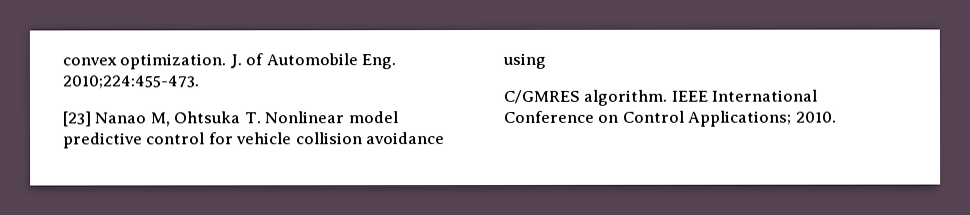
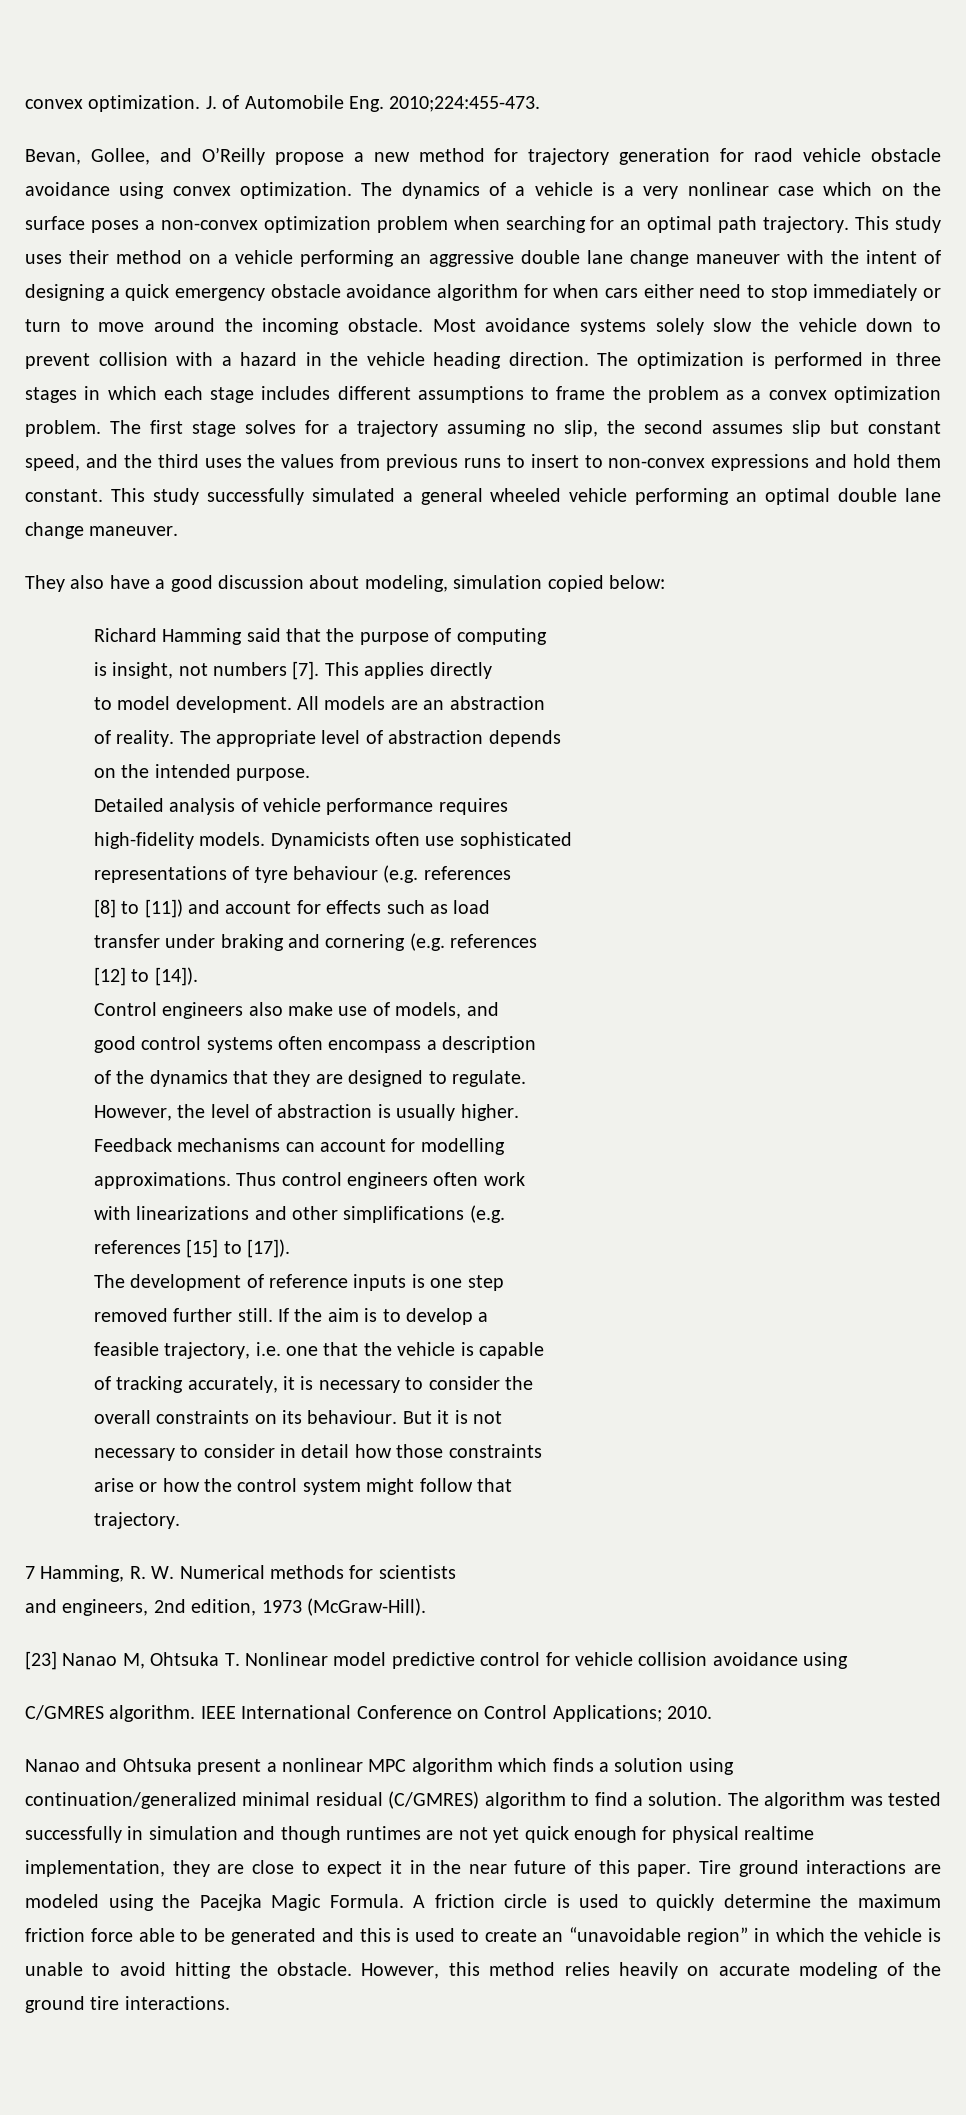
+ Bevan, Gollee, and O’Reilly propose a new method for trajectory generation for raod vehicle obstacle avoidance using convex optimization. The dynamics of a vehicle is a very nonlinear case which on the surface poses a non-convex optimization problem when searching for an optimal path trajectory. This study uses their method on a vehicle performing an aggressive double lane change maneuver with the intent of designing a quick emergency obstacle avoidance algorithm for when cars either need to stop immediately or turn to move around the incoming obstacle. Most avoidance systems solely slow the vehicle down to prevent collision with a hazard in the vehicle heading direction. The optimization is performed in three stages in which each stage includes different assumptions to frame the problem as a convex optimization problem. The first stage solves for a trajectory assuming no slip, the second assumes slip but constant speed, and the third uses the values from previous runs to insert to non-convex expressions and hold them constant. This study successfully simulated a general wheeled vehicle performing an optimal double lane change maneuver.
+ They also have a good discussion about modeling, simulation copied below:
+ Richard Hamming said that the purpose of computing
+ is insight, not numbers [7]. This applies directly
+ to model development. All models are an abstraction
+ of reality. The appropriate level of abstraction depends
+ on the intended purpose.
+ Detailed analysis of vehicle performance requires
+ high-fidelity models. Dynamicists often use sophisticated
+ representations of tyre behaviour (e.g. references
+ [8] to [11]) and account for effects such as load
+ transfer under braking and cornering (e.g. references
+ [12] to [14]).
+ Control engineers also make use of models, and
+ good control systems often encompass a description
+ of the dynamics that they are designed to regulate.
+ However, the level of abstraction is usually higher.
+ Feedback mechanisms can account for modelling
+ approximations. Thus control engineers often work
+ with linearizations and other simplifications (e.g.
+ references [15] to [17]).
+ The development of reference inputs is one step
+ removed further still. If the aim is to develop a
+ feasible trajectory, i.e. one that the vehicle is capable
+ of tracking accurately, it is necessary to consider the
+ overall constraints on its behaviour. But it is not
+ necessary to consider in detail how those constraints
+ arise or how the control system might follow that
+ trajectory.
+ 7 Hamming, R. W. Numerical methods for scientists
+ and engineers, 2nd edition, 1973 (McGraw-Hill).
+ Nanao and Ohtsuka present a nonlinear MPC algorithm which finds a solution using continuation/generalized minimal residual (C/GMRES) algorithm to find a solution. The algorithm was tested successfully in simulation and though runtimes are not yet quick enough for physical realtime implementation, they are close to expect it in the near future of this paper. Tire ground interactions are modeled using the Pacejka Magic Formula. A friction circle is used to quickly determine the maximum friction force able to be generated and this is used to create an “unavoidable region” in which the vehicle is unable to avoid hitting the obstacle. However, this method relies heavily on accurate modeling of the ground tire interactions.

